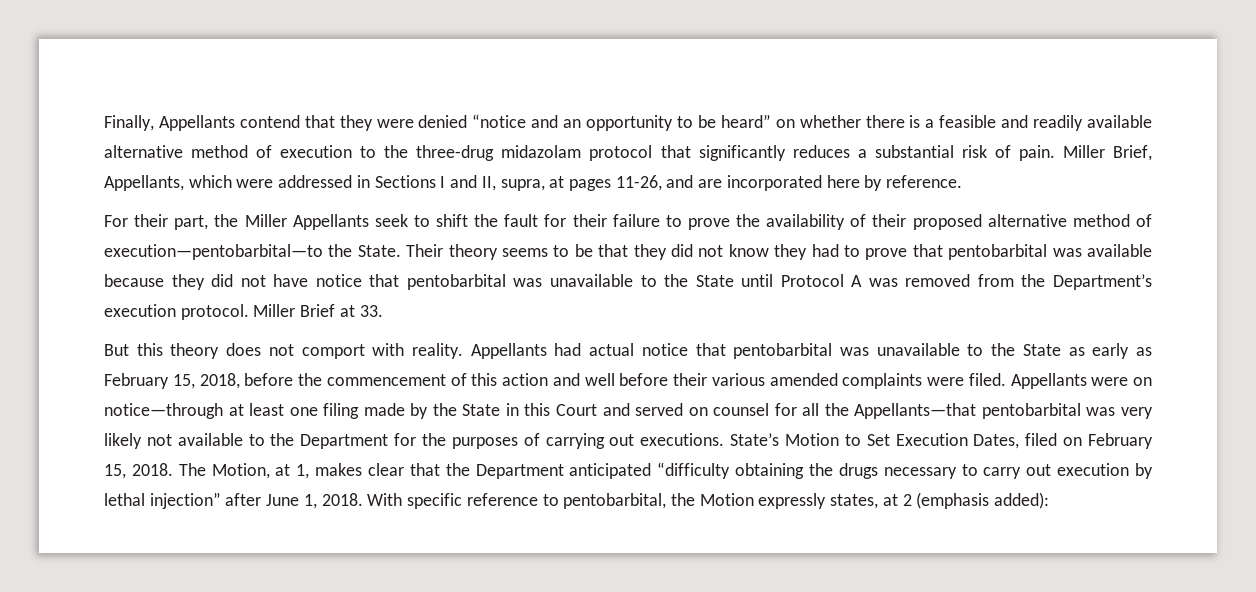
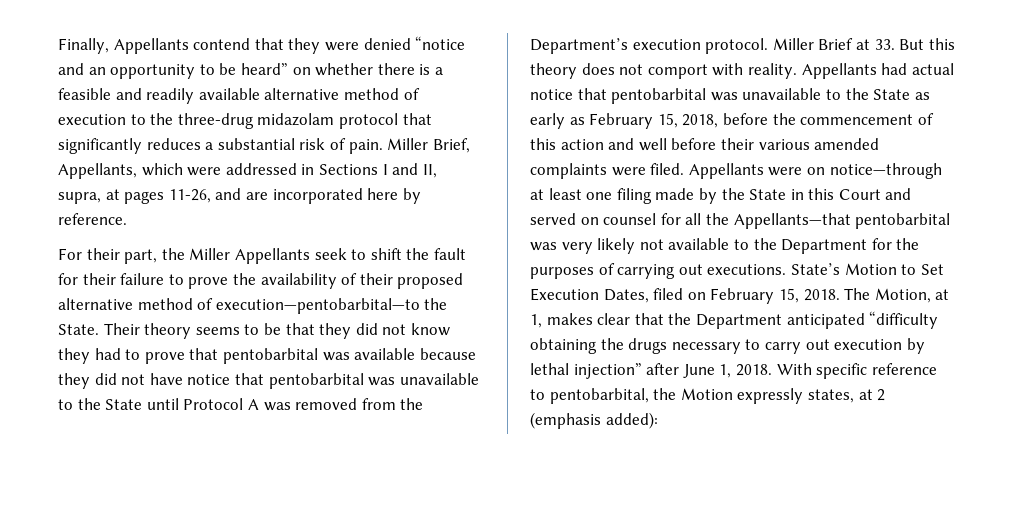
- Miller Brief at 33.
- But this theory does not comport with reality.
+ Miller Brief at 33. But this theory does not comport with reality.

